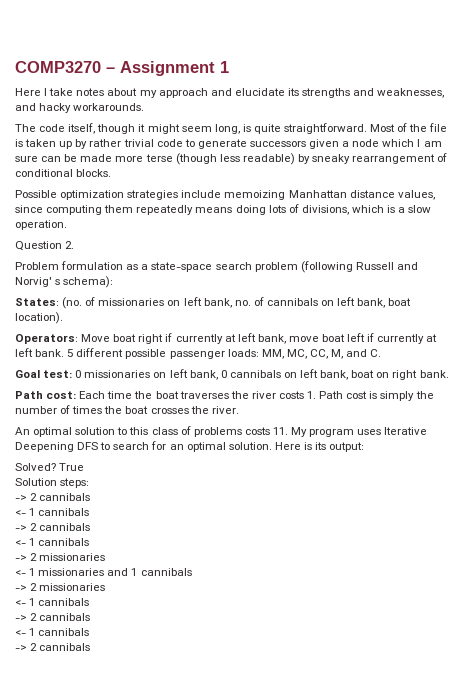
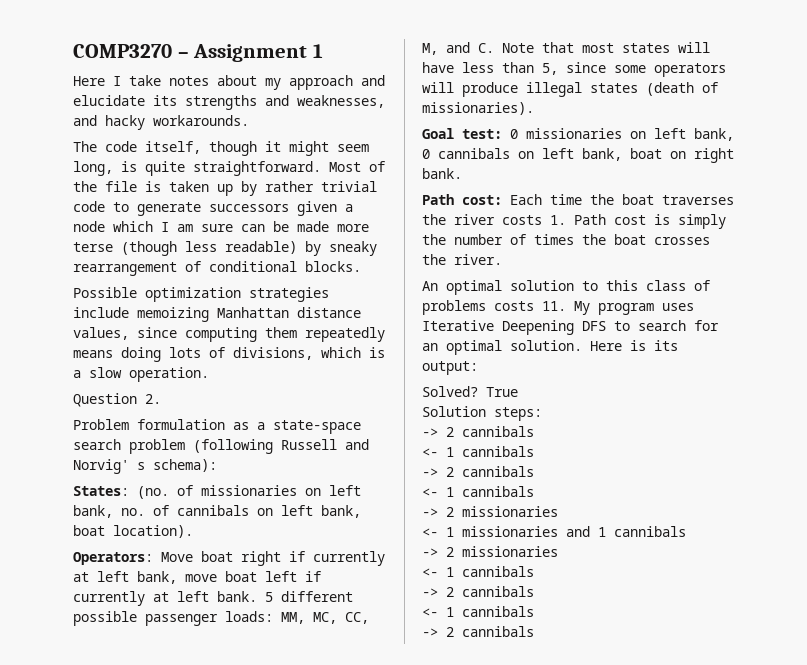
- 5 different possible passenger loads: MM, MC, CC, M, and C.
+ 5 different possible passenger loads: MM, MC, CC, M, and C. Note that most states will have less than 5, since some operators will produce illegal states (death of missionaries).

